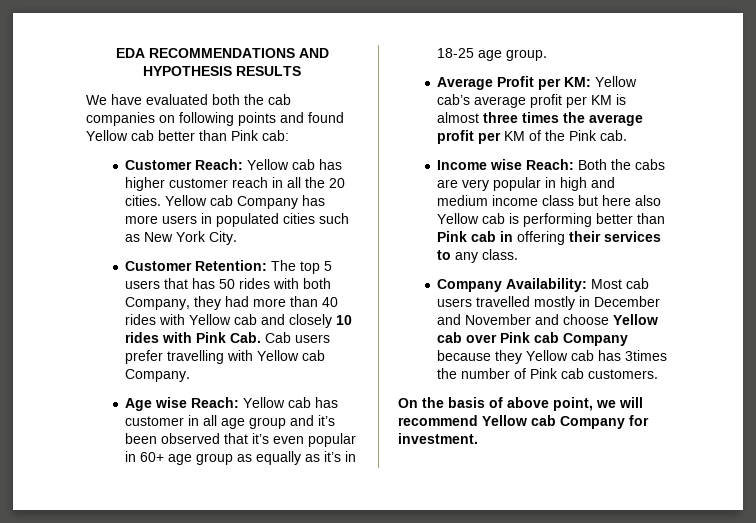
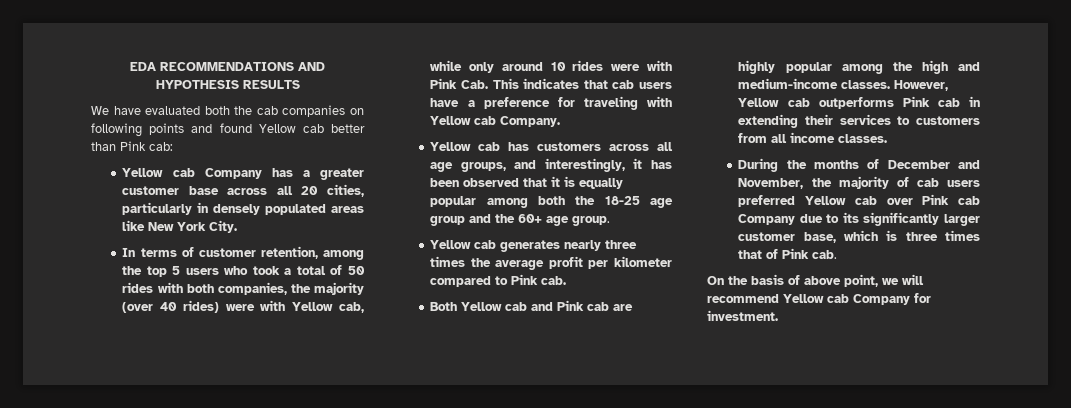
- Customer Reach: Yellow cab has higher customer reach in all the 20 cities. Yellow cab Company has more users in populated cities such as New York City.
- Customer Retention: The top 5 users that has 50 rides with both Company, they had more than 40 rides with Yellow cab and closely 10 rides with Pink Cab. Cab users prefer travelling with Yellow cab Company.
- Age wise Reach: Yellow cab has customer in all age group and it’s been observed that it’s even popular in 60+ age group as equally as it’s in 18-25 age group.
- Average Profit per KM: Yellow cab’s average profit per KM is almost three times the average profit per KM of the Pink cab.
- Income wise Reach: Both the cabs are very popular in high and medium income class but here also Yellow cab is performing better than Pink cab in offering their services to any class.
- Company Availability: Most cab users travelled mostly in December and November and choose Yellow cab over Pink cab Company because they Yellow cab has 3times the number of Pink cab customers.
+ Yellow cab Company has a greater customer base across all 20 cities, particularly in densely populated areas like New York City.
+ In terms of customer retention, among the top 5 users who took a total of 50 rides with both companies, the majority (over 40 rides) were with Yellow cab, while only around 10 rides were with Pink Cab. This indicates that cab users have a preference for traveling with Yellow cab Company.
+ Yellow cab has customers across all age groups, and interestingly, it has been observed that it is equally popular among both the 18-25 age group and the 60+ age group.
+ Yellow cab generates nearly three times the average profit per kilometer compared to Pink cab.
+ Both Yellow cab and Pink cab are highly popular among the high and medium-income classes. However, Yellow cab outperforms Pink cab in extending their services to customers from all income classes.
+ During the months of December and November, the majority of cab users preferred Yellow cab over Pink cab Company due to its significantly larger customer base, which is three times that of Pink cab.

